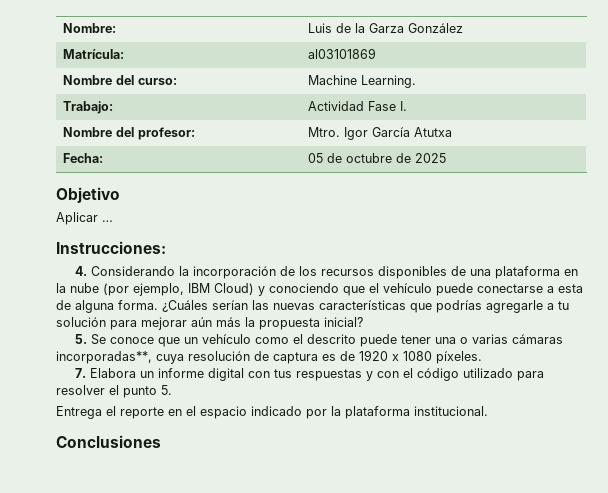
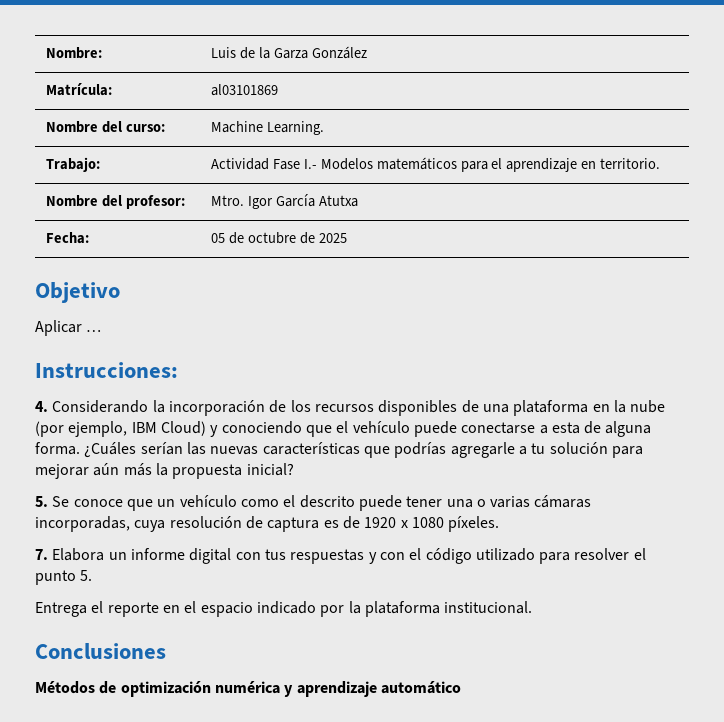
- Trabajo: | Actividad Fase I.
+ Trabajo: | Actividad Fase I.- Modelos matemáticos para el aprendizaje en territorio.
- 5. Se conoce que un vehículo como el descrito puede tener una o varias cámaras incorporadas**, cuya resolución de captura es de 1920 x 1080 píxeles.
+ 5. Se conoce que un vehículo como el descrito puede tener una o varias cámaras incorporadas, cuya resolución de captura es de 1920 x 1080 píxeles.
+ Métodos de optimización numérica y aprendizaje automático

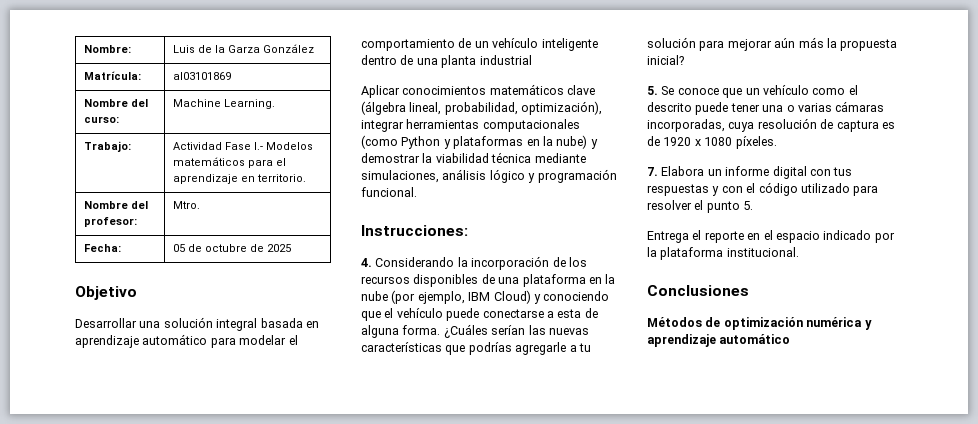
- Nombre del profesor: | Mtro. Igor García Atutxa
+ Nombre del profesor: | Mtro.
- Aplicar …
+ Desarrollar una solución integral basada en aprendizaje automático para modelar el comportamiento de un vehículo inteligente dentro de una planta industrial
+ Aplicar conocimientos matemáticos clave (álgebra lineal, probabilidad, optimización), integrar herramientas computacionales (como Python y plataformas en la nube) y demostrar la viabilidad técnica mediante simulaciones, análisis lógico y programación funcional.

